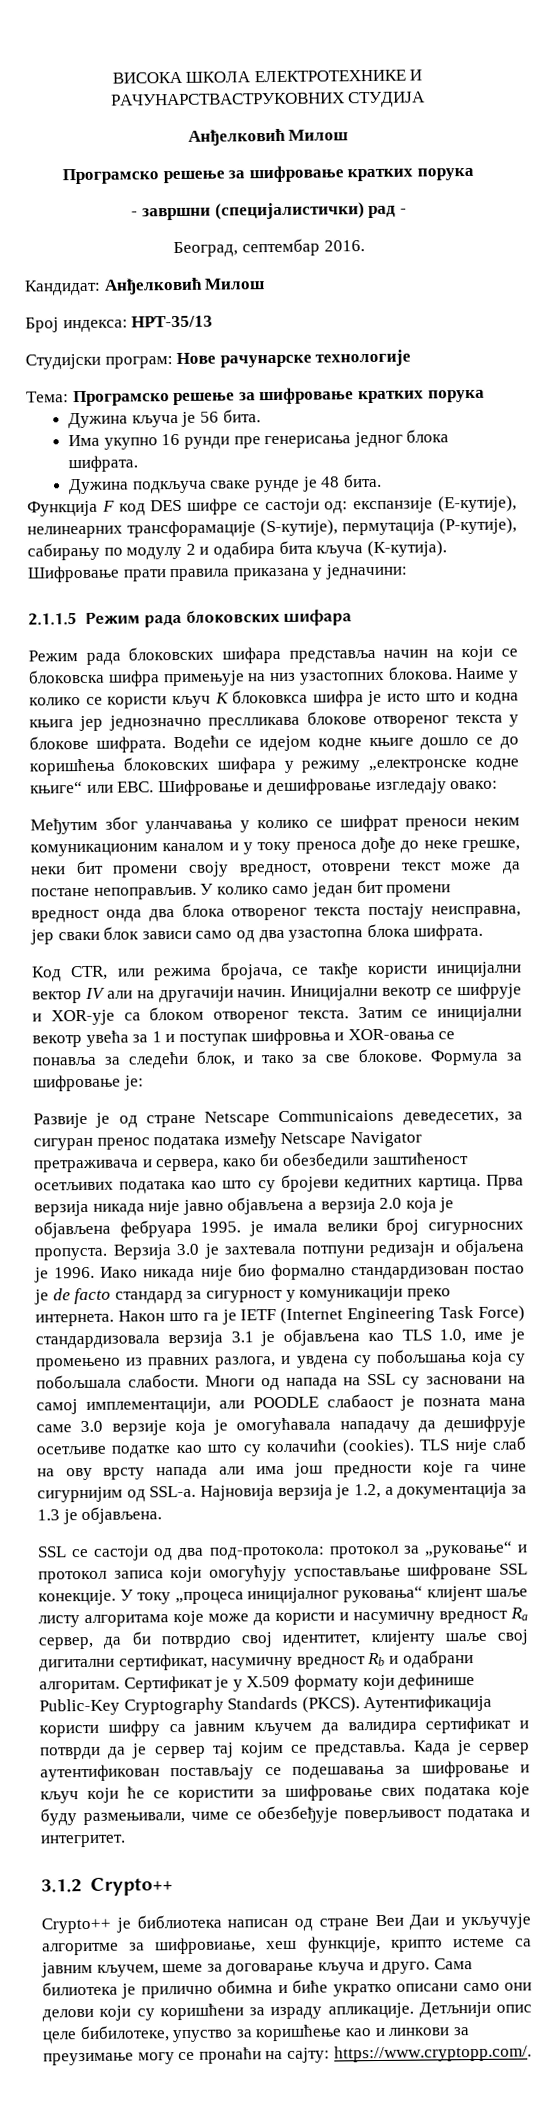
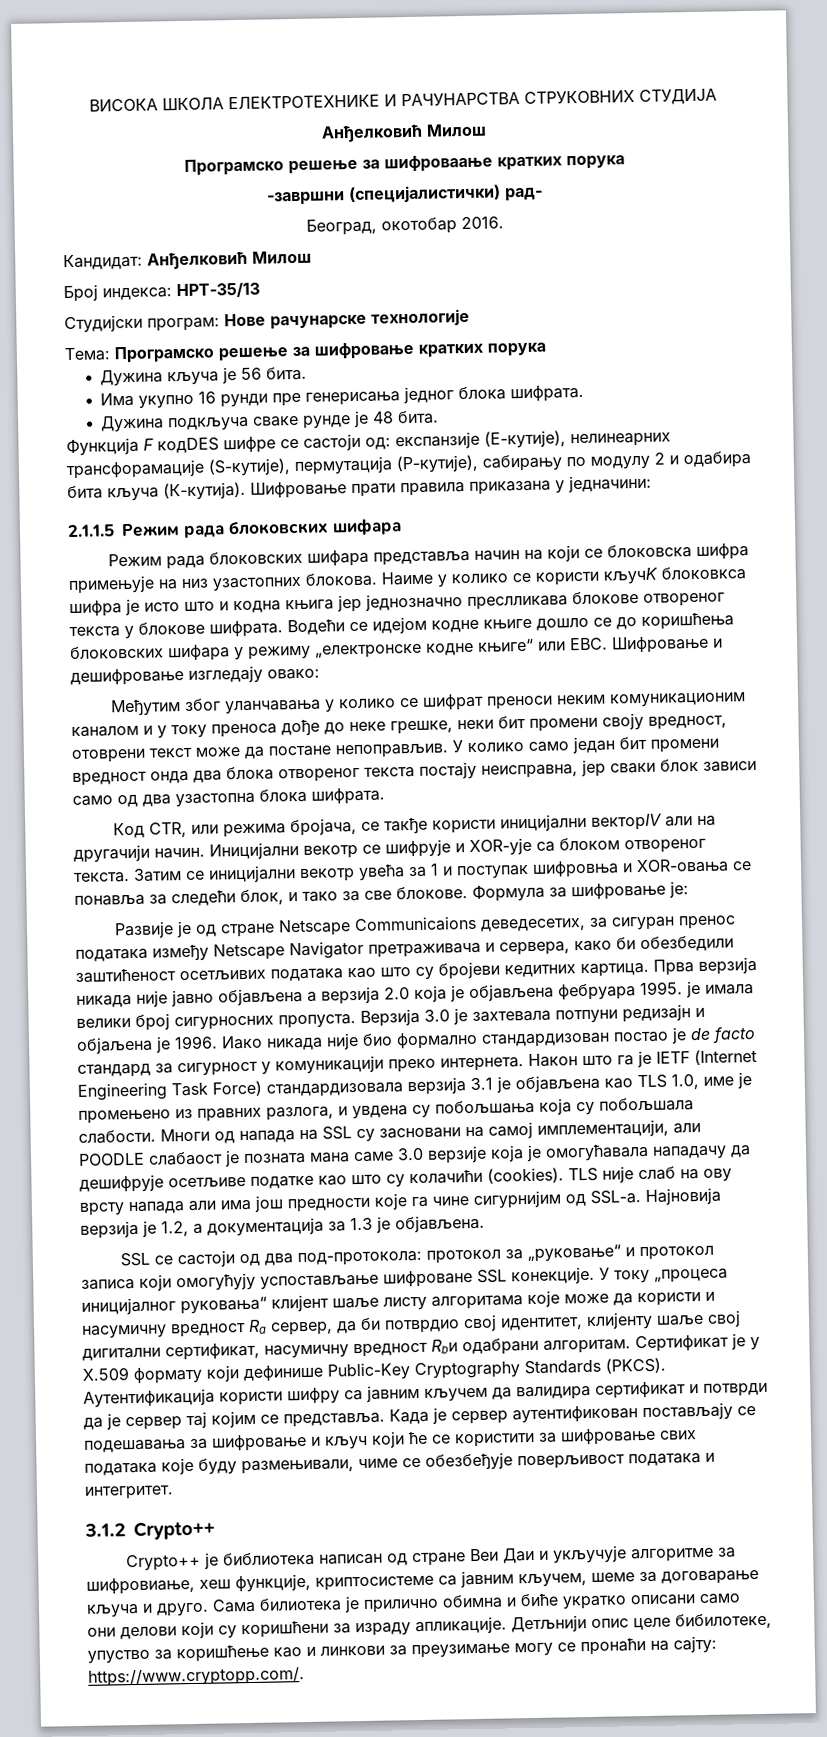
- ВИСОКА ШКОЛА ЕЛЕКТРОТЕХНИКЕ И РАЧУНАРСТВАСТРУКОВНИХ СТУДИЈА
+ ВИСОКА ШКОЛА ЕЛЕКТРОТЕХНИКЕ И РАЧУНАРСТВА СТРУКОВНИХ СТУДИЈА
  Анђелковић Милош
- Програмско решење за шифровање кратких порука
- - завршни (специјалистички) рад -
+ Програмско решење за шифроваање кратких порука
+ -завршни (специјалистички) рад-
- Београд, септембар 2016.
+ Београд, окотобар 2016.
- Функција F код DES шифре се састоји од: експанзије (E-кутије), нелинеарних трансфорамације (S-кутије), пермутација (P-кутије), сабирању по модулу 2 и одабира бита кључа (К-кутија).
+ Функција F кодDES шифре се састоји од: експанзије (E-кутије), нелинеарних трансфорамације (S-кутије), пермутација (P-кутије), сабирању по модулу 2 и одабира бита кључа (К-кутија).
- Наиме у колико се користи кључ K блоковкса шифра је исто што и кодна књига јер једнозначно преслликава блокове отвореног текста у блокове шифрата.
+ Наиме у колико се користи кључK блоковкса шифра је исто што и кодна књига јер једнозначно преслликава блокове отвореног текста у блокове шифрата.
- Код CTR, или режима бројача, се такђе користи иницијални вектор IV али на другачији начин.
+ Код CTR, или режима бројача, се такђе користи иницијални векторIV али на другачији начин.
- У току „процеса иницијалног руковања“ клијент шаље листу алгоритама које може да користи и насумичну вредност Rа сервер, да би потврдио свој идентитет, клијенту шаље свој дигитални сертификат, насумичну вредност Rb и одабрани алгоритам.
+ У току „процеса иницијалног руковања“ клијент шаље листу алгоритама које може да користи и насумичну вредност Rа сервер, да би потврдио свој идентитет, клијенту шаље свој дигитални сертификат, насумичну вредност Rbи одабрани алгоритам.
- Crypto++ је библиотека написан од стране Веи Даи и укључује алгоритме за шифровиање, хеш функције, крипто истеме са јавним кључем, шеме за договарање кључа и друго.
+ Crypto++ је библиотека написан од стране Веи Даи и укључује алгоритме за шифровиање, хеш функције, криптосистеме са јавним кључем, шеме за договарање кључа и друго.

